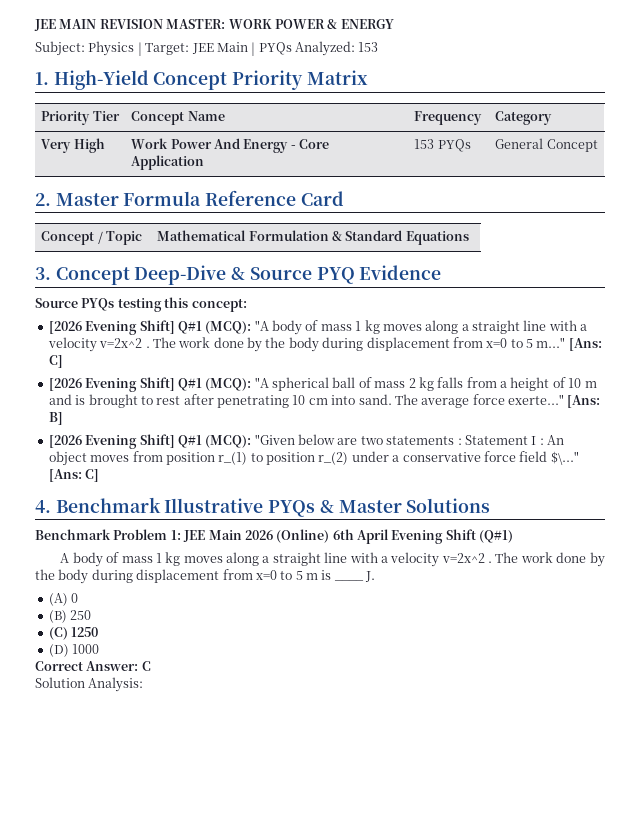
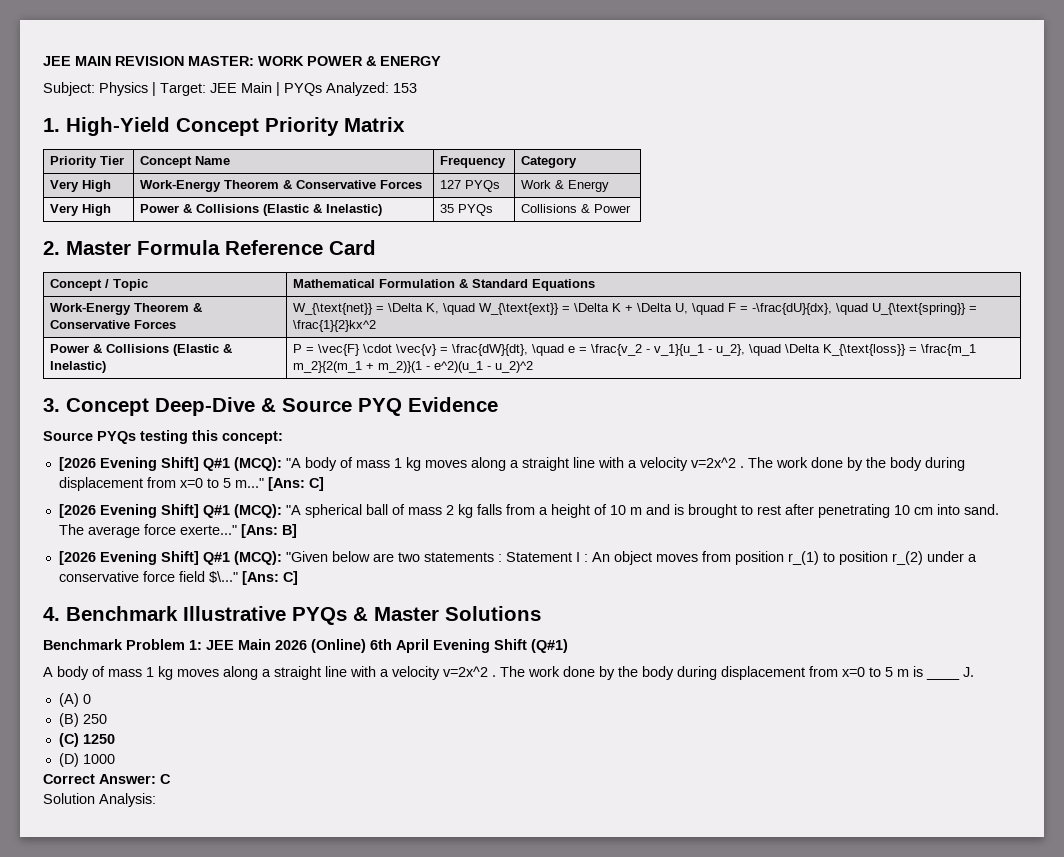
- Very High | Work Power And Energy - Core Application | 153 PYQs | General Concept
+ Very High | Work-Energy Theorem & Conservative Forces | 127 PYQs | Work & Energy
+ Very High | Power & Collisions (Elastic & Inelastic) | 35 PYQs | Collisions & Power
+ Work-Energy Theorem & Conservative Forces | W_{\text{net}} = \Delta K, \quad W_{\text{ext}} = \Delta K + \Delta U, \quad F = -\frac{dU}{dx}, \quad U_{\text{spring}} = \frac{1}{2}kx^2
+ Power & Collisions (Elastic & Inelastic) | P = \vec{F} \cdot \vec{v} = \frac{dW}{dt}, \quad e = \frac{v_2 - v_1}{u_1 - u_2}, \quad \Delta K_{\text{loss}} = \frac{m_1 m_2}{2(m_1 + m_2)}(1 - e^2)(u_1 - u_2)^2

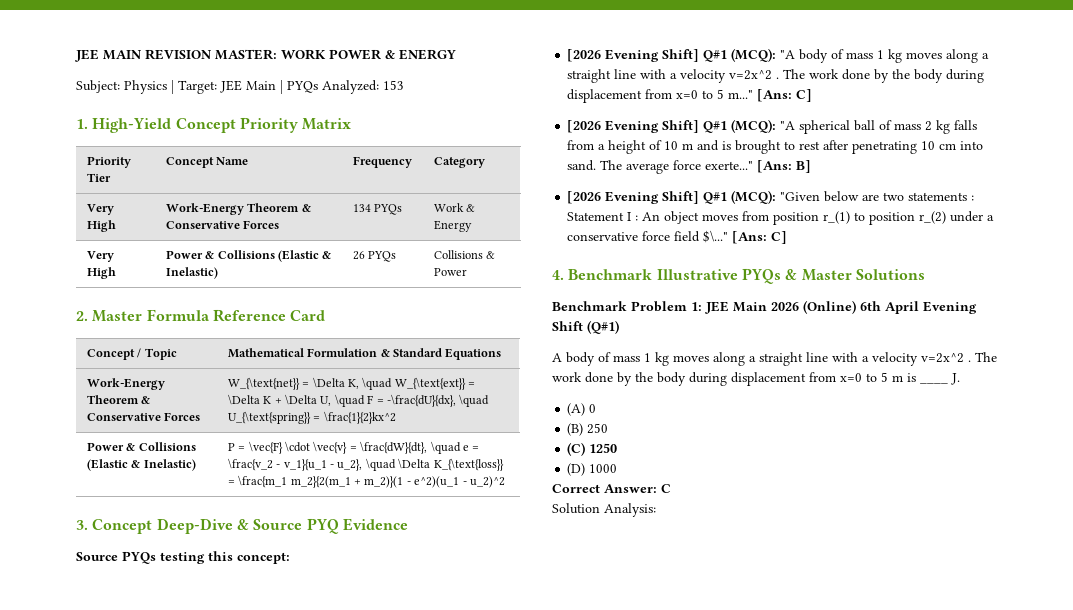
- Very High | Work-Energy Theorem & Conservative Forces | 127 PYQs | Work & Energy
+ Very High | Work-Energy Theorem & Conservative Forces | 134 PYQs | Work & Energy
- Very High | Power & Collisions (Elastic & Inelastic) | 35 PYQs | Collisions & Power
+ Very High | Power & Collisions (Elastic & Inelastic) | 26 PYQs | Collisions & Power

